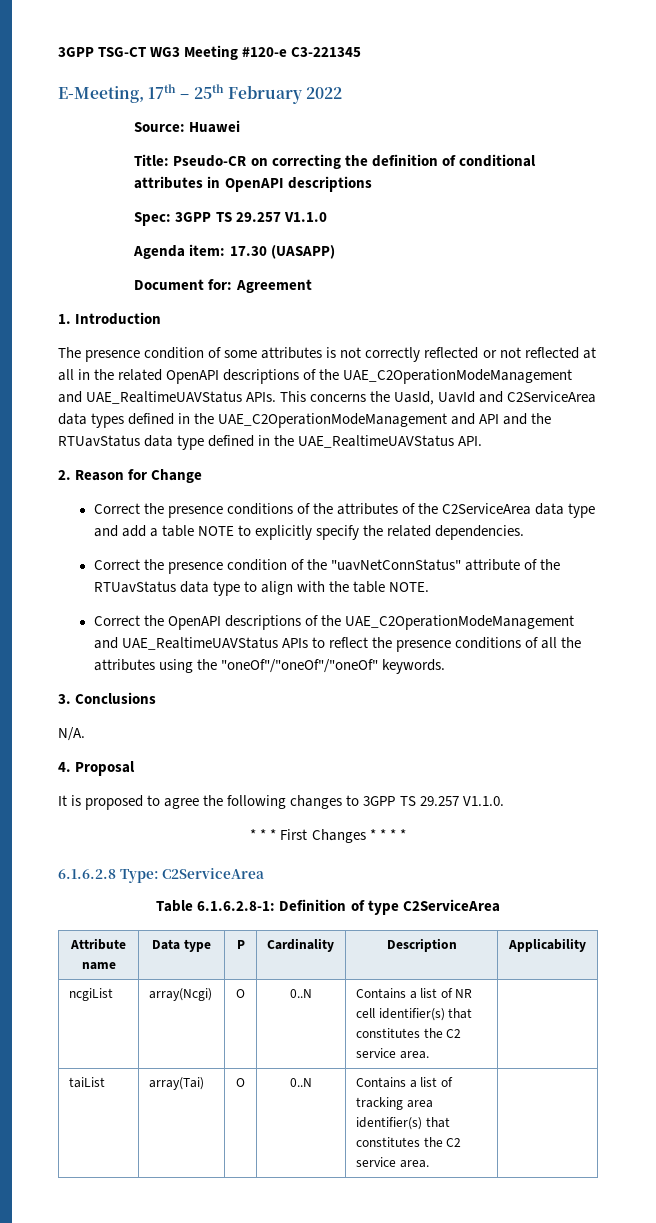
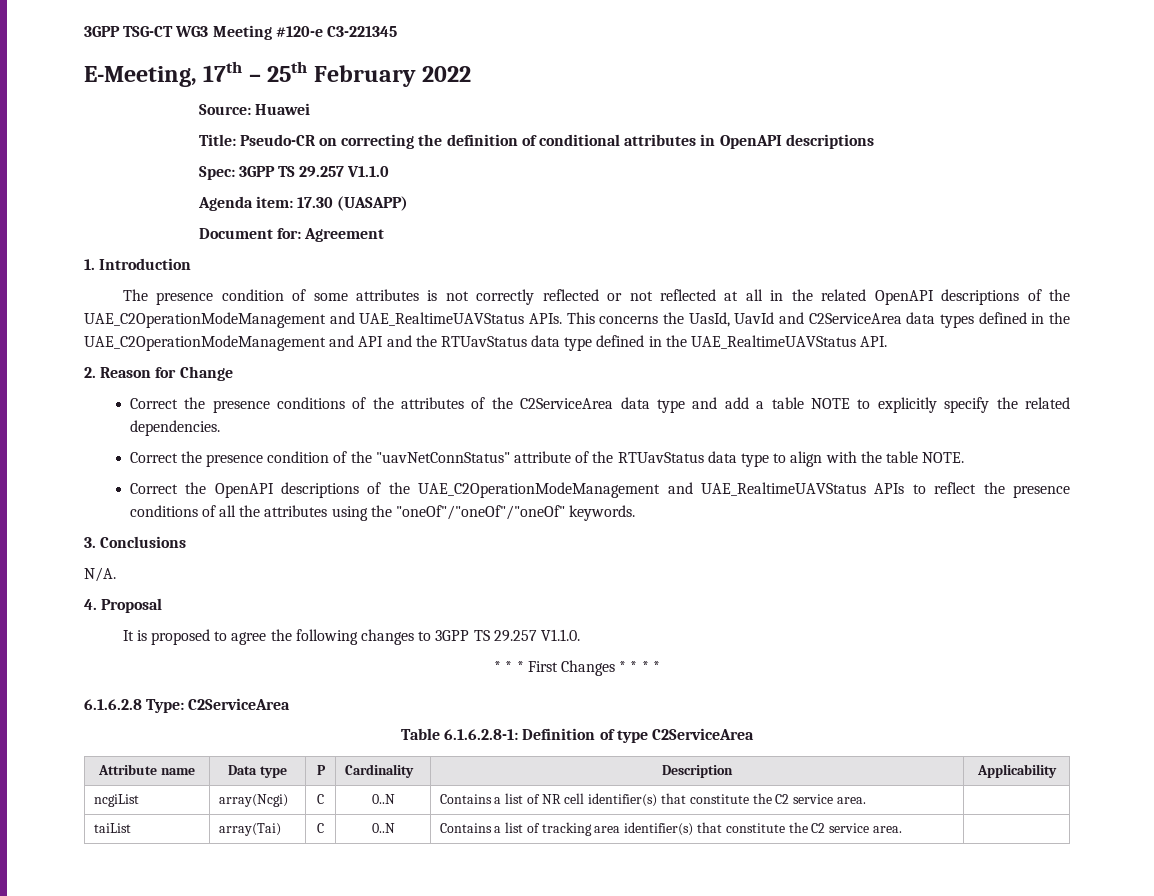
- ncgiList | array(Ncgi) | O | 0..N | Contains a list of NR cell identifier(s) that constitutes the C2 service area. |
+ ncgiList | array(Ncgi) | C | 0..N | Contains a list of NR cell identifier(s) that constitute the C2 service area. |
- taiList | array(Tai) | O | 0..N | Contains a list of tracking area identifier(s) that constitutes the C2 service area. |
+ taiList | array(Tai) | C | 0..N | Contains a list of tracking area identifier(s) that constitute the C2 service area. |

